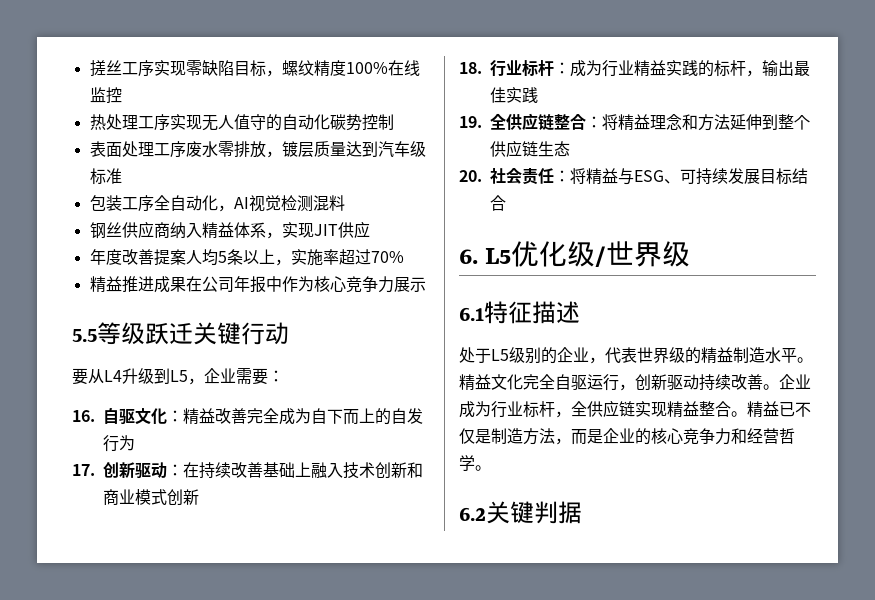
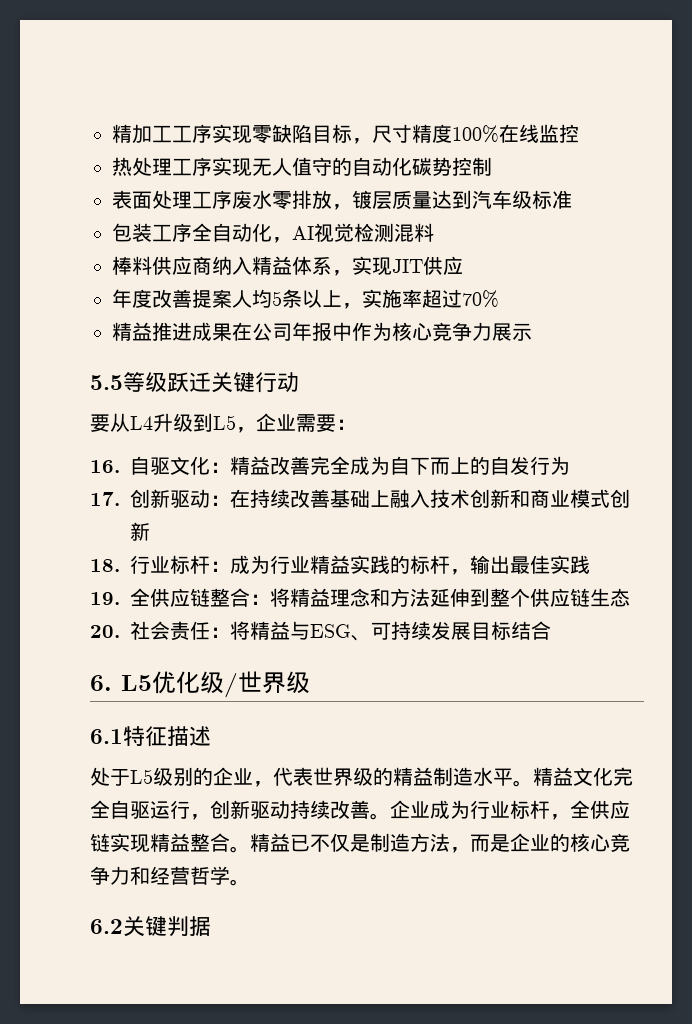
- 搓丝工序实现零缺陷目标，螺纹精度100%在线监控
+ 精加工工序实现零缺陷目标，尺寸精度100%在线监控
- 钢丝供应商纳入精益体系，实现JIT供应
+ 棒料供应商纳入精益体系，实现JIT供应

